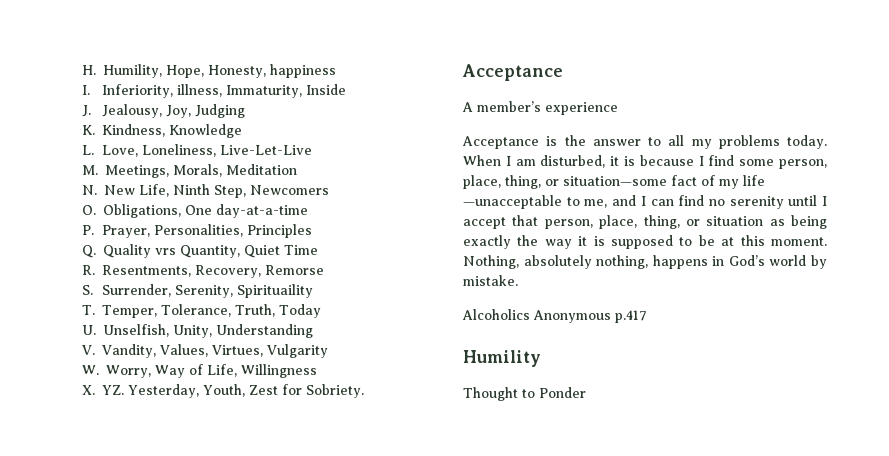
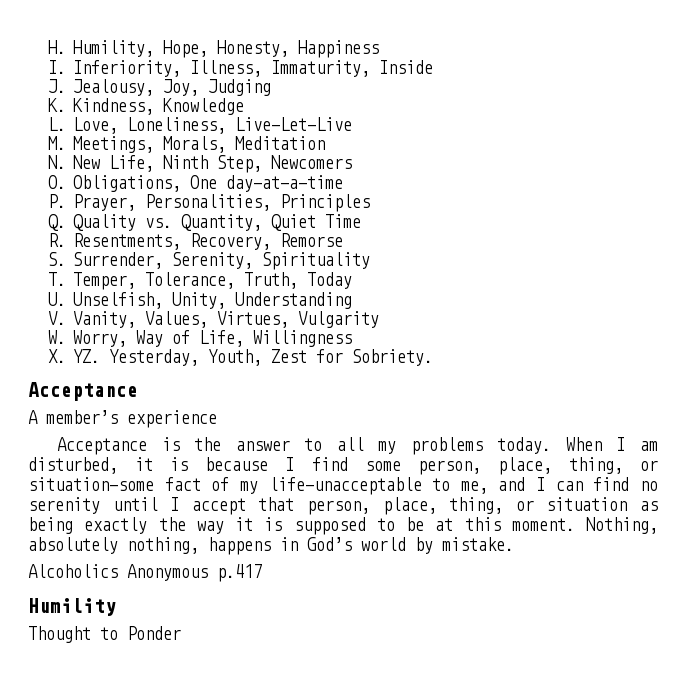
- H. Humility, Hope, Honesty, happiness
+ H. Humility, Hope, Honesty, Happiness
- I. Inferiority, illness, Immaturity, Inside
+ I. Inferiority, Illness, Immaturity, Inside
- Q. Quality vrs Quantity, Quiet Time
+ Q. Quality vs. Quantity, Quiet Time
- S. Surrender, Serenity, Spirituaility
+ S. Surrender, Serenity, Spirituality
- V. Vandity, Values, Virtues, Vulgarity
+ V. Vanity, Values, Virtues, Vulgarity
- When I am disturbed, it is because I find some person, place, thing, or situation—some fact of my life —unacceptable to me, and I can find no serenity until I accept that person, place, thing, or situation as being exactly the way it is supposed to be at this moment.
+ When I am disturbed, it is because I find some person, place, thing, or situation—some fact of my life—unacceptable to me, and I can find no serenity until I accept that person, place, thing, or situation as being exactly the way it is supposed to be at this moment.

